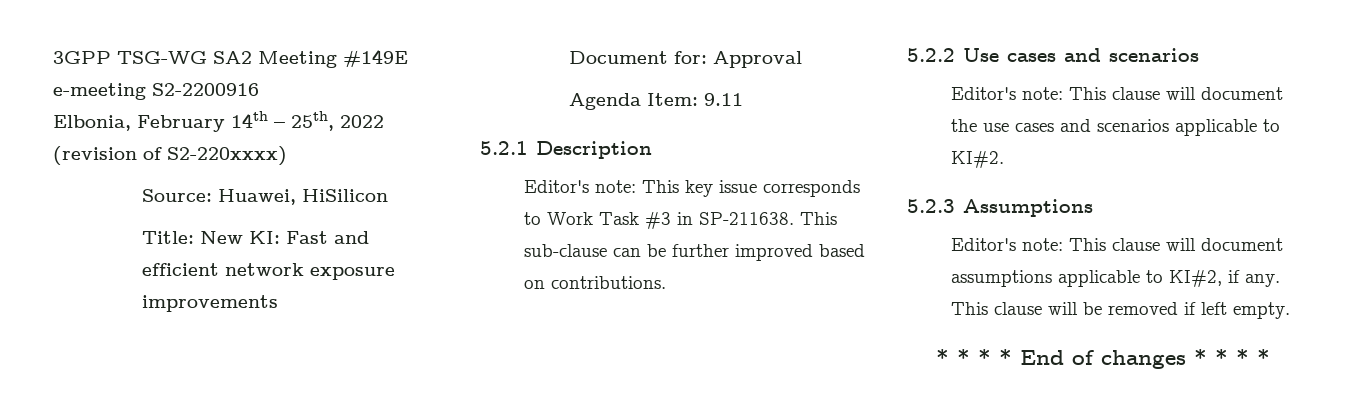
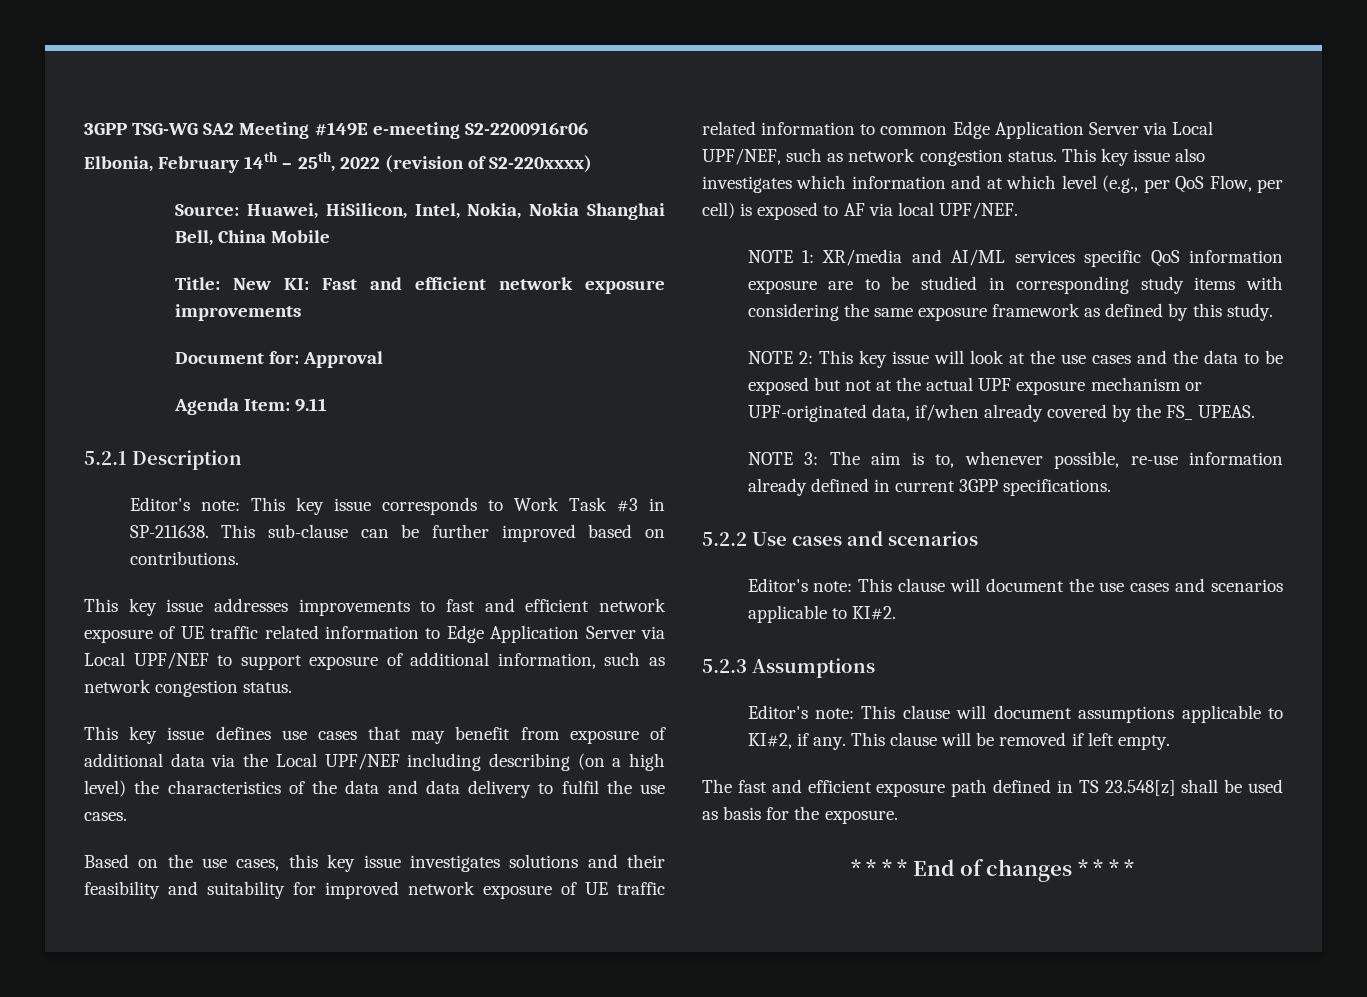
- 3GPP TSG-WG SA2 Meeting #149E e-meeting S2-2200916
+ 3GPP TSG-WG SA2 Meeting #149E e-meeting S2-2200916r06
- Source: Huawei, HiSilicon
+ Source: Huawei, HiSilicon, Intel, Nokia, Nokia Shanghai Bell, China Mobile
+ This key issue addresses improvements to fast and efficient network exposure of UE traffic related information to Edge Application Server via Local UPF/NEF to support exposure of additional information, such as network congestion status.
+ This key issue defines use cases that may benefit from exposure of additional data via the Local UPF/NEF including describing (on a high level) the characteristics of the data and data delivery to fulfil the use cases.
+ Based on the use cases, this key issue investigates solutions and their feasibility and suitability for improved network exposure of UE traffic related information to common Edge Application Server via Local UPF/NEF, such as network congestion status. This key issue also investigates which information and at which level (e.g., per QoS Flow, per cell) is exposed to AF via local UPF/NEF.
+ NOTE 1: XR/media and AI/ML services specific QoS information exposure are to be studied in corresponding study items with considering the same exposure framework as defined by this study.
+ NOTE 2: This key issue will look at the use cases and the data to be exposed but not at the actual UPF exposure mechanism or UPF-originated data, if/when already covered by the FS_ UPEAS.
+ NOTE 3: The aim is to, whenever possible, re-use information already defined in current 3GPP specifications.
+ The fast and efficient exposure path defined in TS 23.548[z] shall be used as basis for the exposure.

